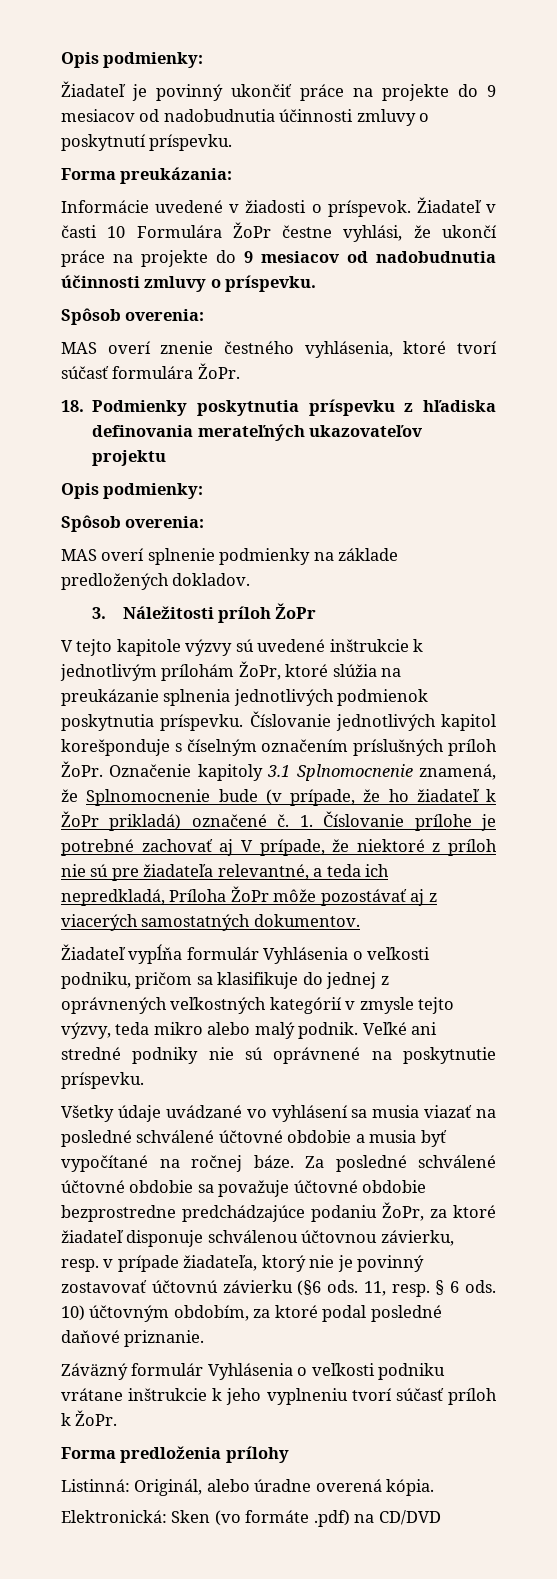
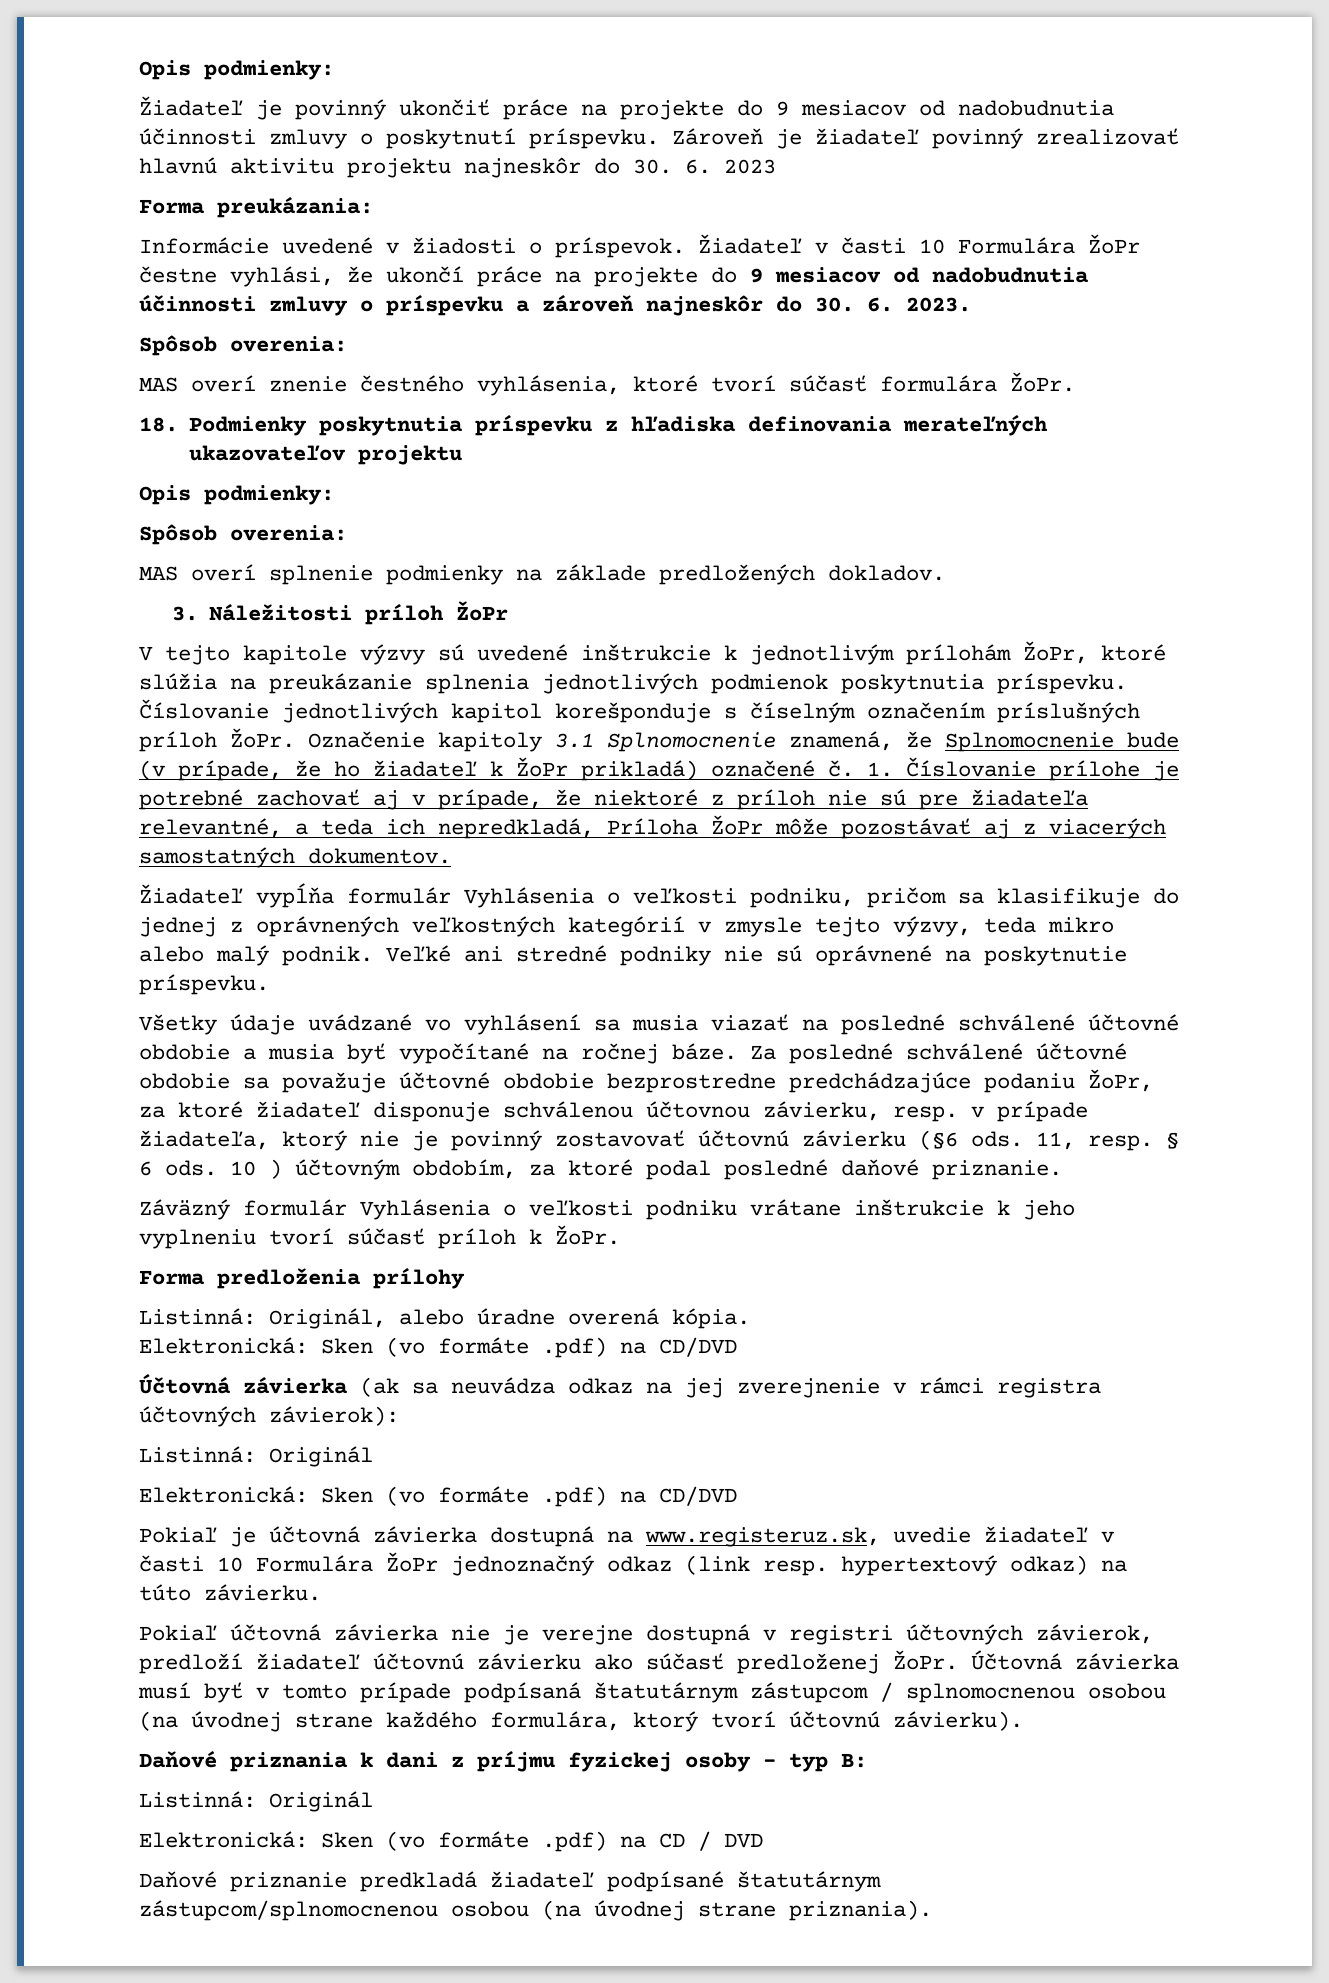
+ Zároveň je žiadateľ povinný zrealizovať hlavnú aktivitu projektu najneskôr do 30. 6. 2023
- Žiadateľ v časti 10 Formulára ŽoPr čestne vyhlási, že ukončí práce na projekte do 9 mesiacov od nadobudnutia účinnosti zmluvy o príspevku.
+ Žiadateľ v časti 10 Formulára ŽoPr čestne vyhlási, že ukončí práce na projekte do 9 mesiacov od nadobudnutia účinnosti zmluvy o príspevku a zároveň najneskôr do 30. 6. 2023.
- 1. Číslovanie prílohe je potrebné zachovať aj V prípade, že niektoré z príloh nie sú pre žiadateľa relevantné, a teda ich nepredkladá, Príloha ŽoPr môže pozostávať aj z viacerých samostatných dokumentov.
+ 1. Číslovanie prílohe je potrebné zachovať aj v prípade, že niektoré z príloh nie sú pre žiadateľa relevantné, a teda ich nepredkladá, Príloha ŽoPr môže pozostávať aj z viacerých samostatných dokumentov.
- 10) účtovným obdobím, za ktoré podal posledné daňové priznanie.
+ 10 ) účtovným obdobím, za ktoré podal posledné daňové priznanie.
+ Účtovná závierka (ak sa neuvádza odkaz na jej zverejnenie v rámci registra účtovných závierok):
+ Listinná: Originál
+ Elektronická: Sken (vo formáte .pdf) na CD/DVD
+ Pokiaľ je účtovná závierka dostupná na www.registeruz.sk, uvedie žiadateľ v časti 10 Formulára ŽoPr jednoznačný odkaz (link resp. hypertextový odkaz) na túto závierku.
+ Pokiaľ účtovná závierka nie je verejne dostupná v registri účtovných závierok, predloží žiadateľ účtovnú závierku ako súčasť predloženej ŽoPr. Účtovná závierka musí byť v tomto prípade podpísaná štatutárnym zástupcom / splnomocnenou osobou (na úvodnej strane každého formulára, ktorý tvorí účtovnú závierku).
+ Daňové priznania k dani z príjmu fyzickej osoby – typ B:
+ Listinná: Originál
+ Elektronická: Sken (vo formáte .pdf) na CD / DVD
+ Daňové priznanie predkladá žiadateľ podpísané štatutárnym zástupcom/splnomocnenou osobou (na úvodnej strane priznania).

